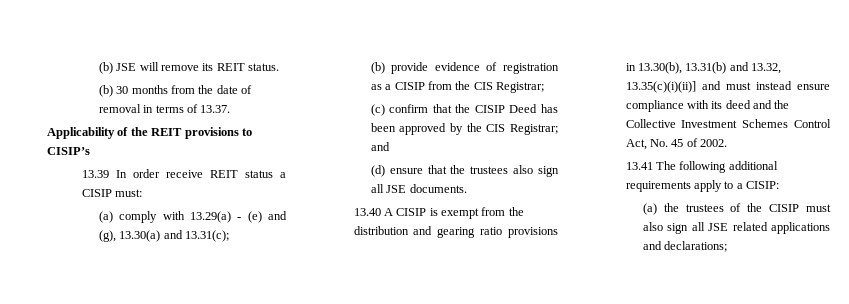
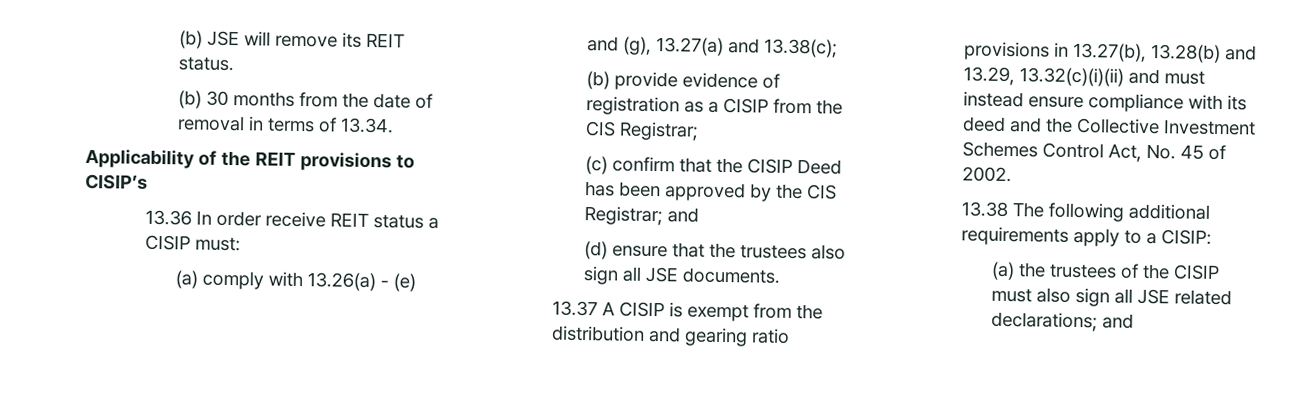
- (b) 30 months from the date of removal in terms of 13.37.
+ (b) 30 months from the date of removal in terms of 13.34.
- 13.39 In order receive REIT status a CISIP must:
+ 13.36 In order receive REIT status a CISIP must:
- (a) comply with 13.29(a) - (e) and (g), 13.30(a) and 13.31(c);
+ (a) comply with 13.26(a) - (e) and (g), 13.27(a) and 13.38(c);
- 13.40 A CISIP is exempt from the distribution and gearing ratio provisions in 13.30(b), 13.31(b) and 13.32, 13.35(c)(i)(ii)] and must instead ensure compliance with its deed and the Collective Investment Schemes Control Act, No. 45 of 2002.
+ 13.37 A CISIP is exempt from the distribution and gearing ratio provisions in 13.27(b), 13.28(b) and 13.29, 13.32(c)(i)(ii) and must instead ensure compliance with its deed and the Collective Investment Schemes Control Act, No. 45 of 2002.
- 13.41 The following additional requirements apply to a CISIP:
+ 13.38 The following additional requirements apply to a CISIP:
- (a) the trustees of the CISIP must also sign all JSE related applications and declarations;
+ (a) the trustees of the CISIP must also sign all JSE related declarations; and

